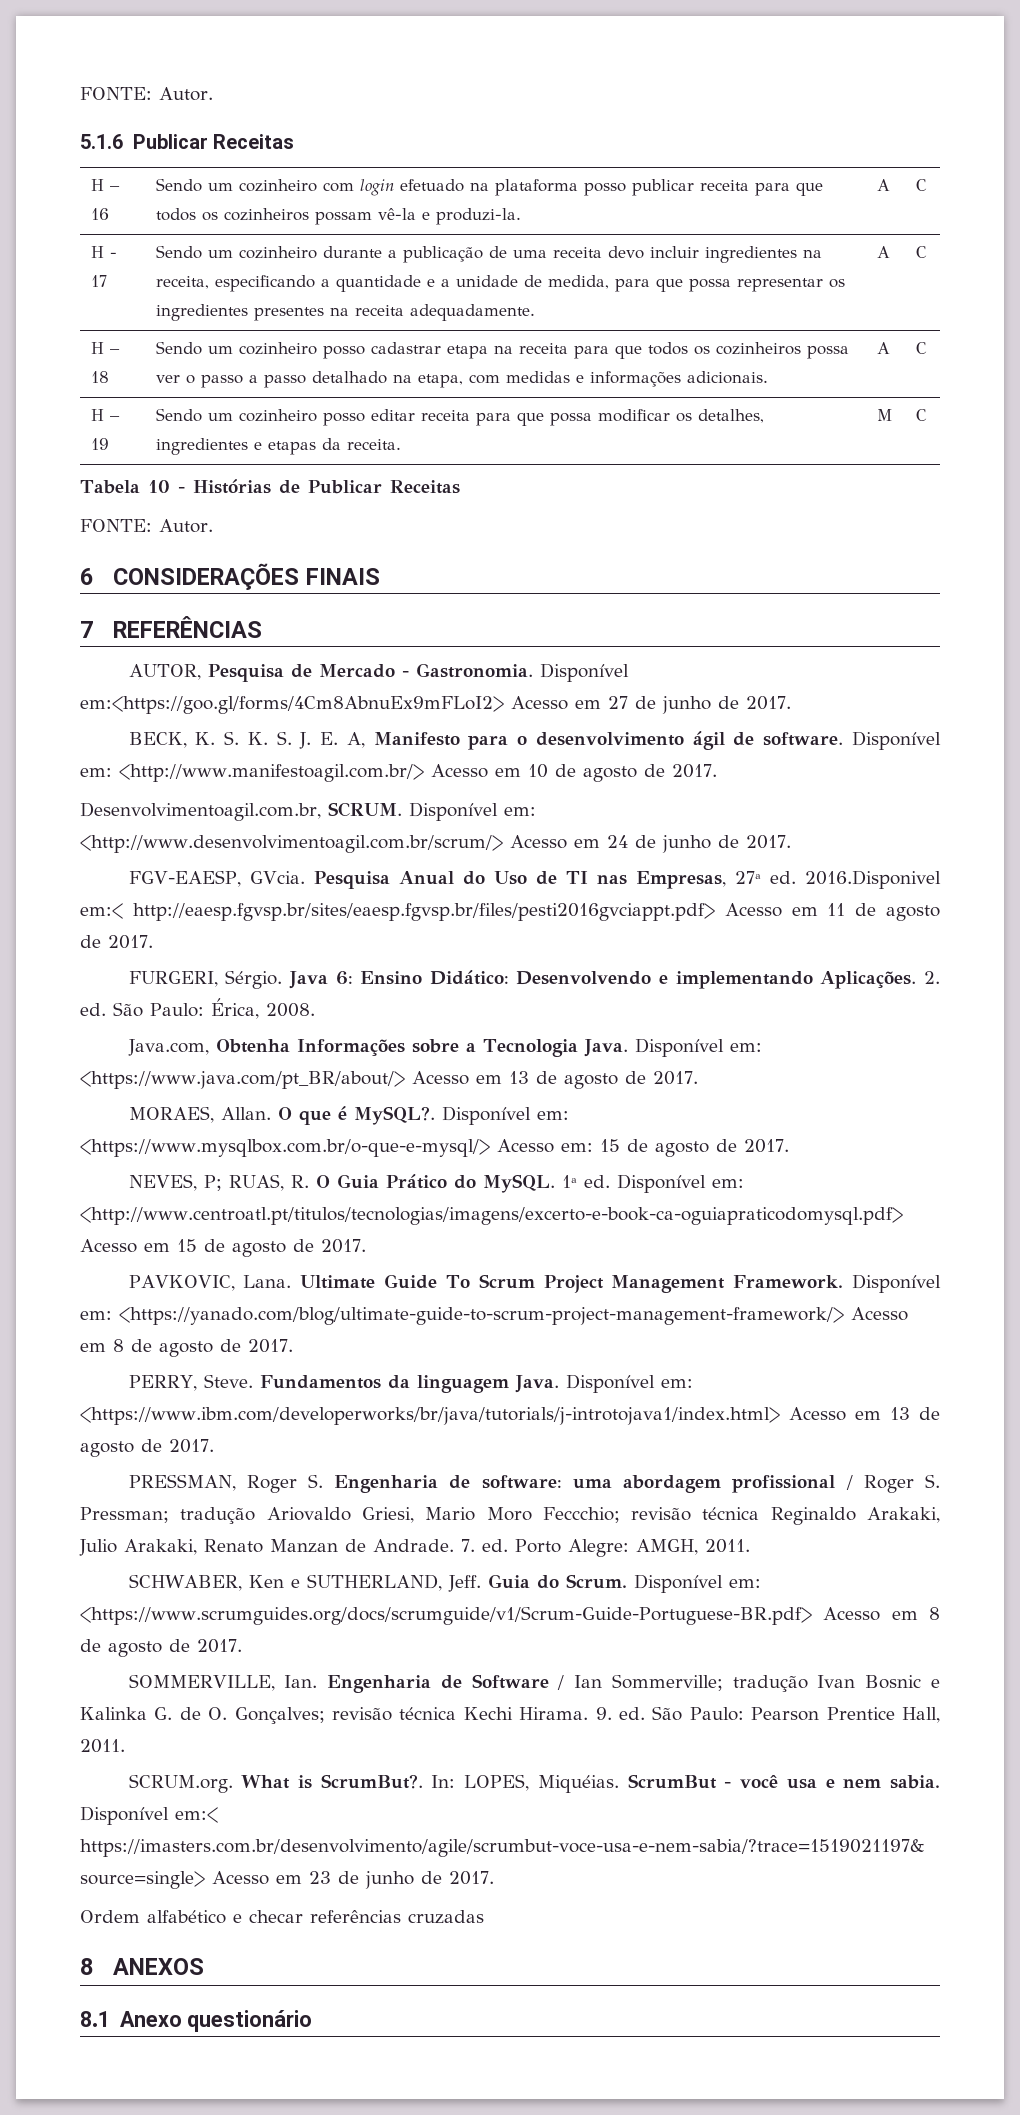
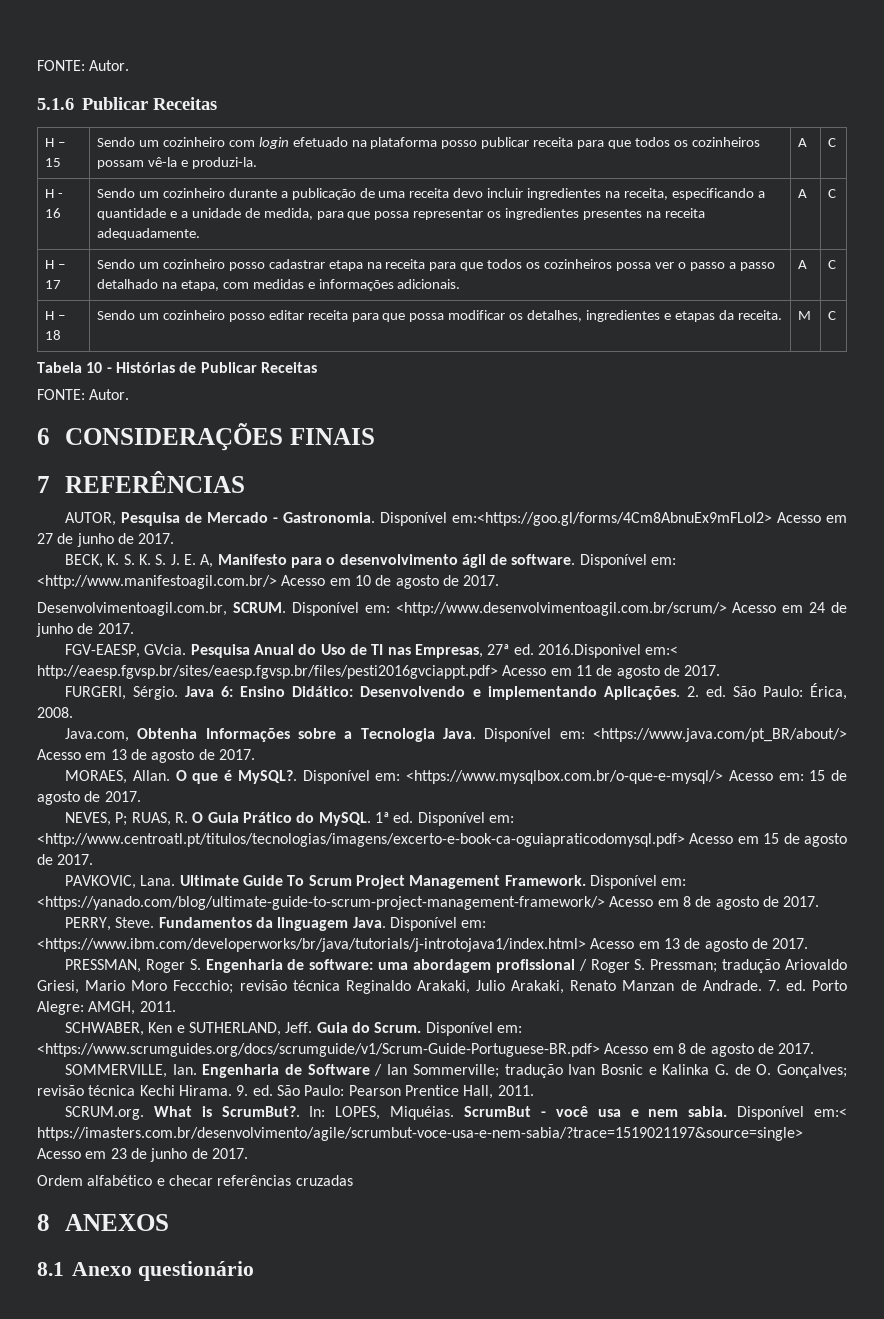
- H – 16 | Sendo um cozinheiro com login efetuado na plataforma posso publicar receita para que todos os cozinheiros possam vê-la e produzi-la. | A | C
+ H – 15 | Sendo um cozinheiro com login efetuado na plataforma posso publicar receita para que todos os cozinheiros possam vê-la e produzi-la. | A | C
- H - 17 | Sendo um cozinheiro durante a publicação de uma receita devo incluir ingredientes na receita, especificando a quantidade e a unidade de medida, para que possa representar os ingredientes presentes na receita adequadamente. | A | C
+ H - 16 | Sendo um cozinheiro durante a publicação de uma receita devo incluir ingredientes na receita, especificando a quantidade e a unidade de medida, para que possa representar os ingredientes presentes na receita adequadamente. | A | C
- H – 18 | Sendo um cozinheiro posso cadastrar etapa na receita para que todos os cozinheiros possa ver o passo a passo detalhado na etapa, com medidas e informações adicionais. | A | C
+ H – 17 | Sendo um cozinheiro posso cadastrar etapa na receita para que todos os cozinheiros possa ver o passo a passo detalhado na etapa, com medidas e informações adicionais. | A | C
- H – 19 | Sendo um cozinheiro posso editar receita para que possa modificar os detalhes, ingredientes e etapas da receita. | M | C
+ H – 18 | Sendo um cozinheiro posso editar receita para que possa modificar os detalhes, ingredientes e etapas da receita. | M | C

